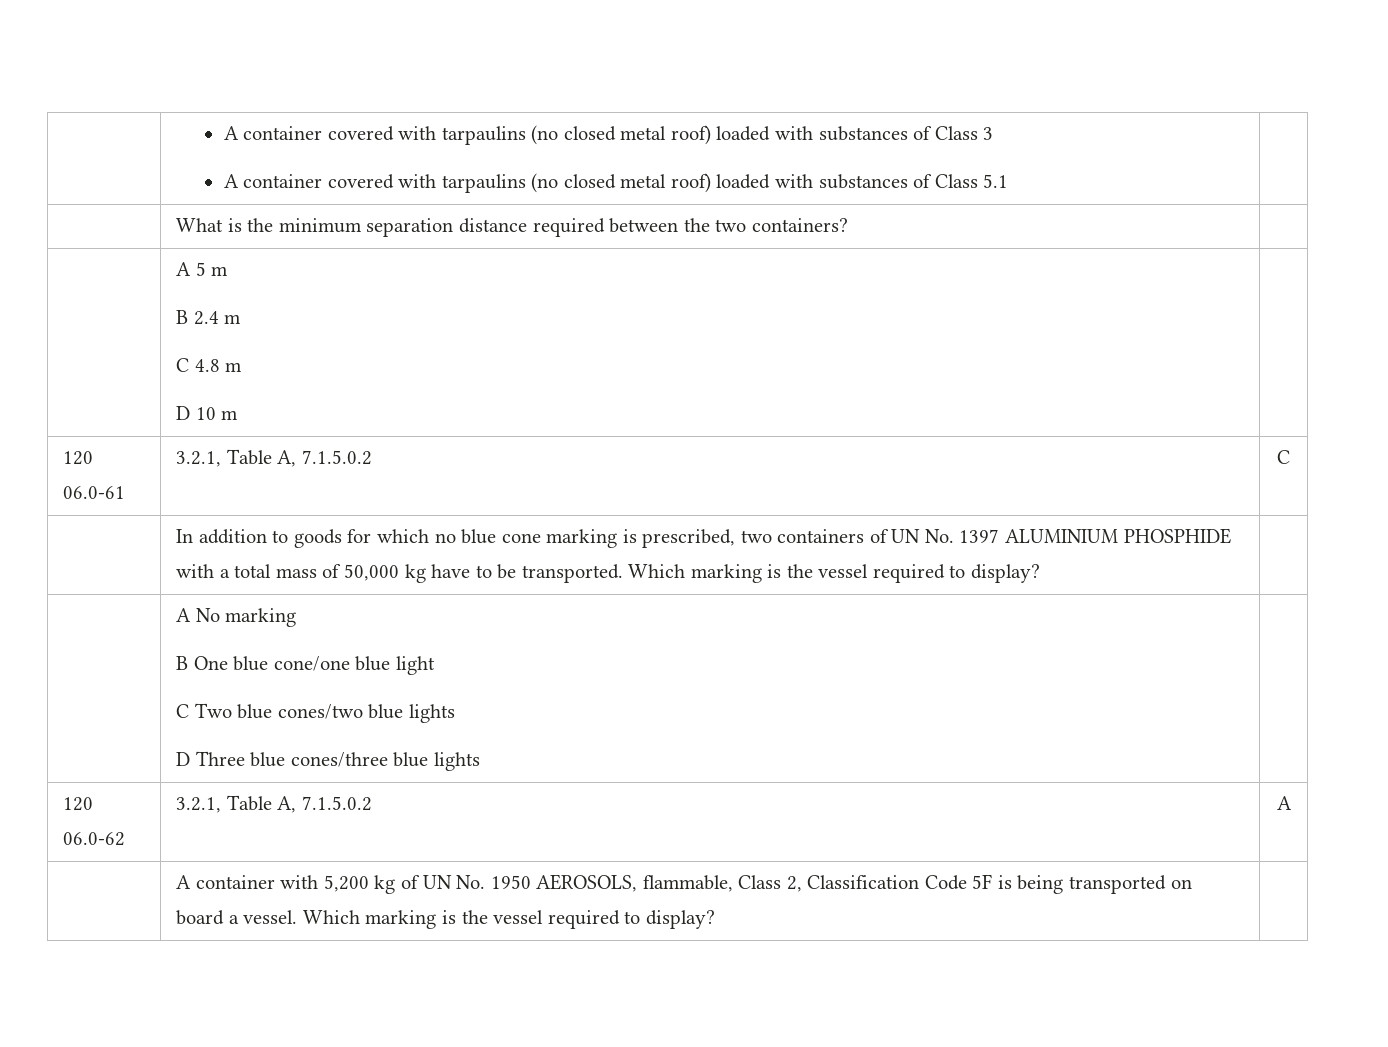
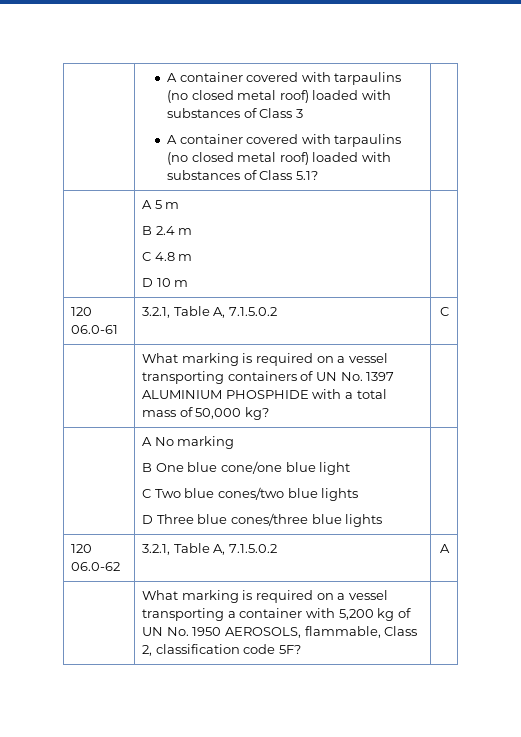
  | A container covered with tarpaulins (no closed metal roof) loaded with substances of Class 3
- A container covered with tarpaulins (no closed metal roof) loaded with substances of Class 5.1 |
- | What is the minimum separation distance required between the two containers? |
+ A container covered with tarpaulins (no closed metal roof) loaded with substances of Class 5.1? |
- | In addition to goods for which no blue cone marking is prescribed, two containers of UN No. 1397 ALUMINIUM PHOSPHIDE with a total mass of 50,000 kg have to be transported. Which marking is the vessel required to display? |
+ | What marking is required on a vessel transporting containers of UN No. 1397 ALUMINIUM PHOSPHIDE with a total mass of 50,000 kg? |
- | A container with 5,200 kg of UN No. 1950 AEROSOLS, flammable, Class 2, Classification Code 5F is being transported on board a vessel. Which marking is the vessel required to display? |
+ | What marking is required on a vessel transporting a container with 5,200 kg of UN No. 1950 AEROSOLS, flammable, Class 2, classification code 5F? |

